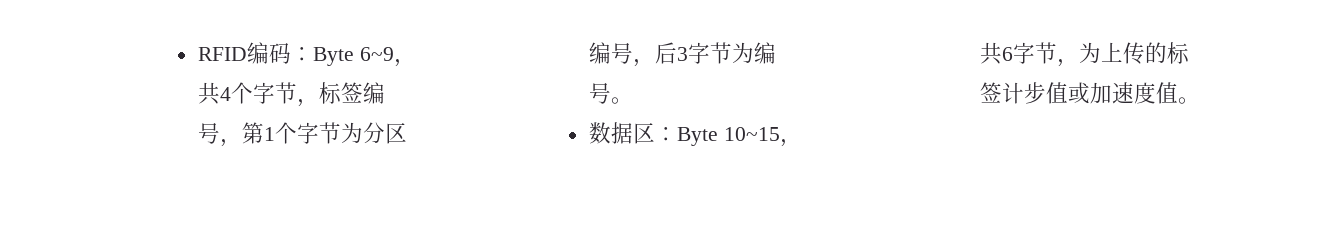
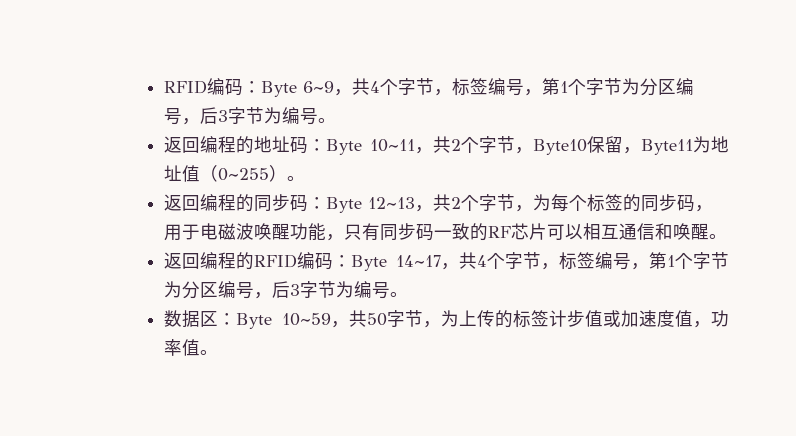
+ 返回编程的地址码：Byte 10~11，共2个字节，Byte10保留，Byte11为地址值（0~255）。
+ 返回编程的同步码：Byte 12~13，共2个字节，为每个标签的同步码，用于电磁波唤醒功能，只有同步码一致的RF芯片可以相互通信和唤醒。
+ 返回编程的RFID编码：Byte 14~17，共4个字节，标签编号，第1个字节为分区编号，后3字节为编号。
- 数据区：Byte 10~15，共6字节，为上传的标签计步值或加速度值。
+ 数据区：Byte 10~59，共50字节，为上传的标签计步值或加速度值，功率值。

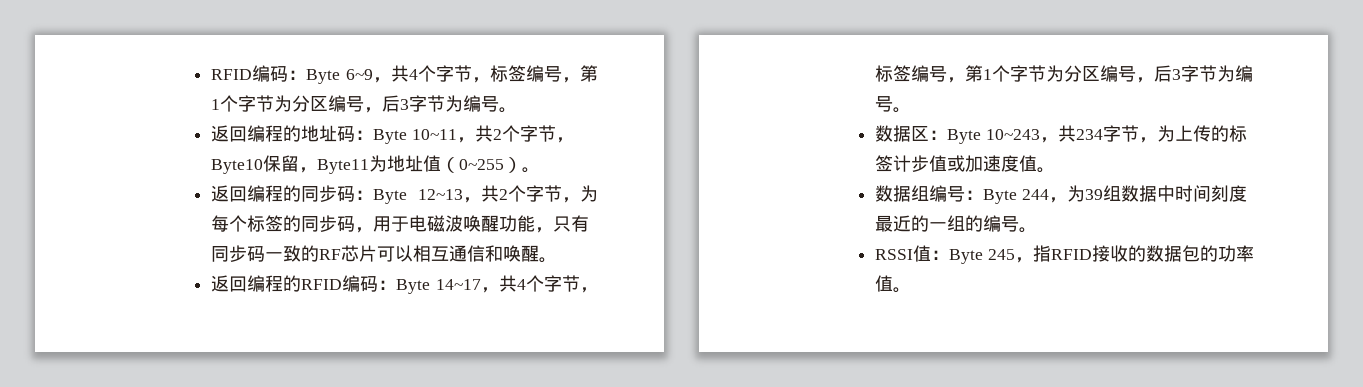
- 数据区：Byte 10~59，共50字节，为上传的标签计步值或加速度值，功率值。
+ 数据区：Byte 10~243，共234字节，为上传的标签计步值或加速度值。
+ 数据组编号：Byte 244，为39组数据中时间刻度最近的一组的编号。
+ RSSI值：Byte 245，指RFID接收的数据包的功率值。

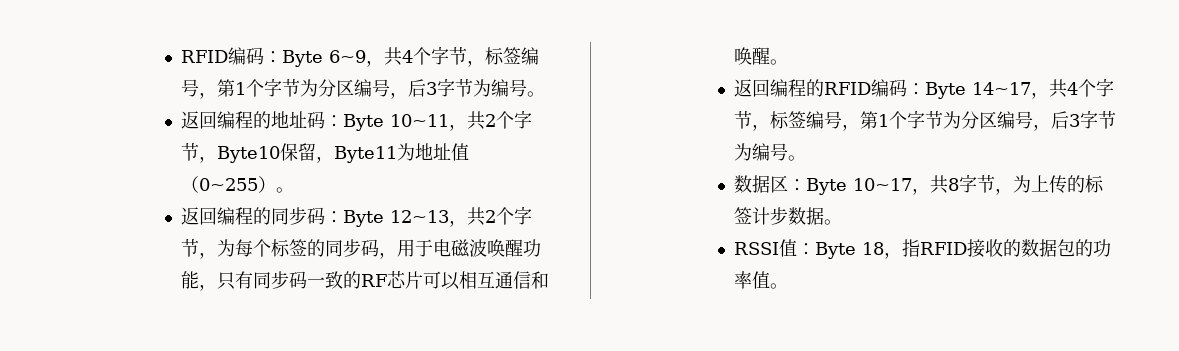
- 数据区：Byte 10~243，共234字节，为上传的标签计步值或加速度值。
- 数据组编号：Byte 244，为39组数据中时间刻度最近的一组的编号。
+ 数据区：Byte 10~17，共8字节，为上传的标签计步数据。
- RSSI值：Byte 245，指RFID接收的数据包的功率值。
+ RSSI值：Byte 18，指RFID接收的数据包的功率值。

